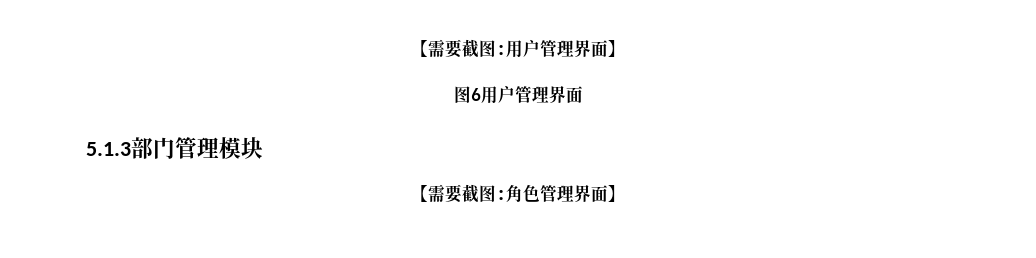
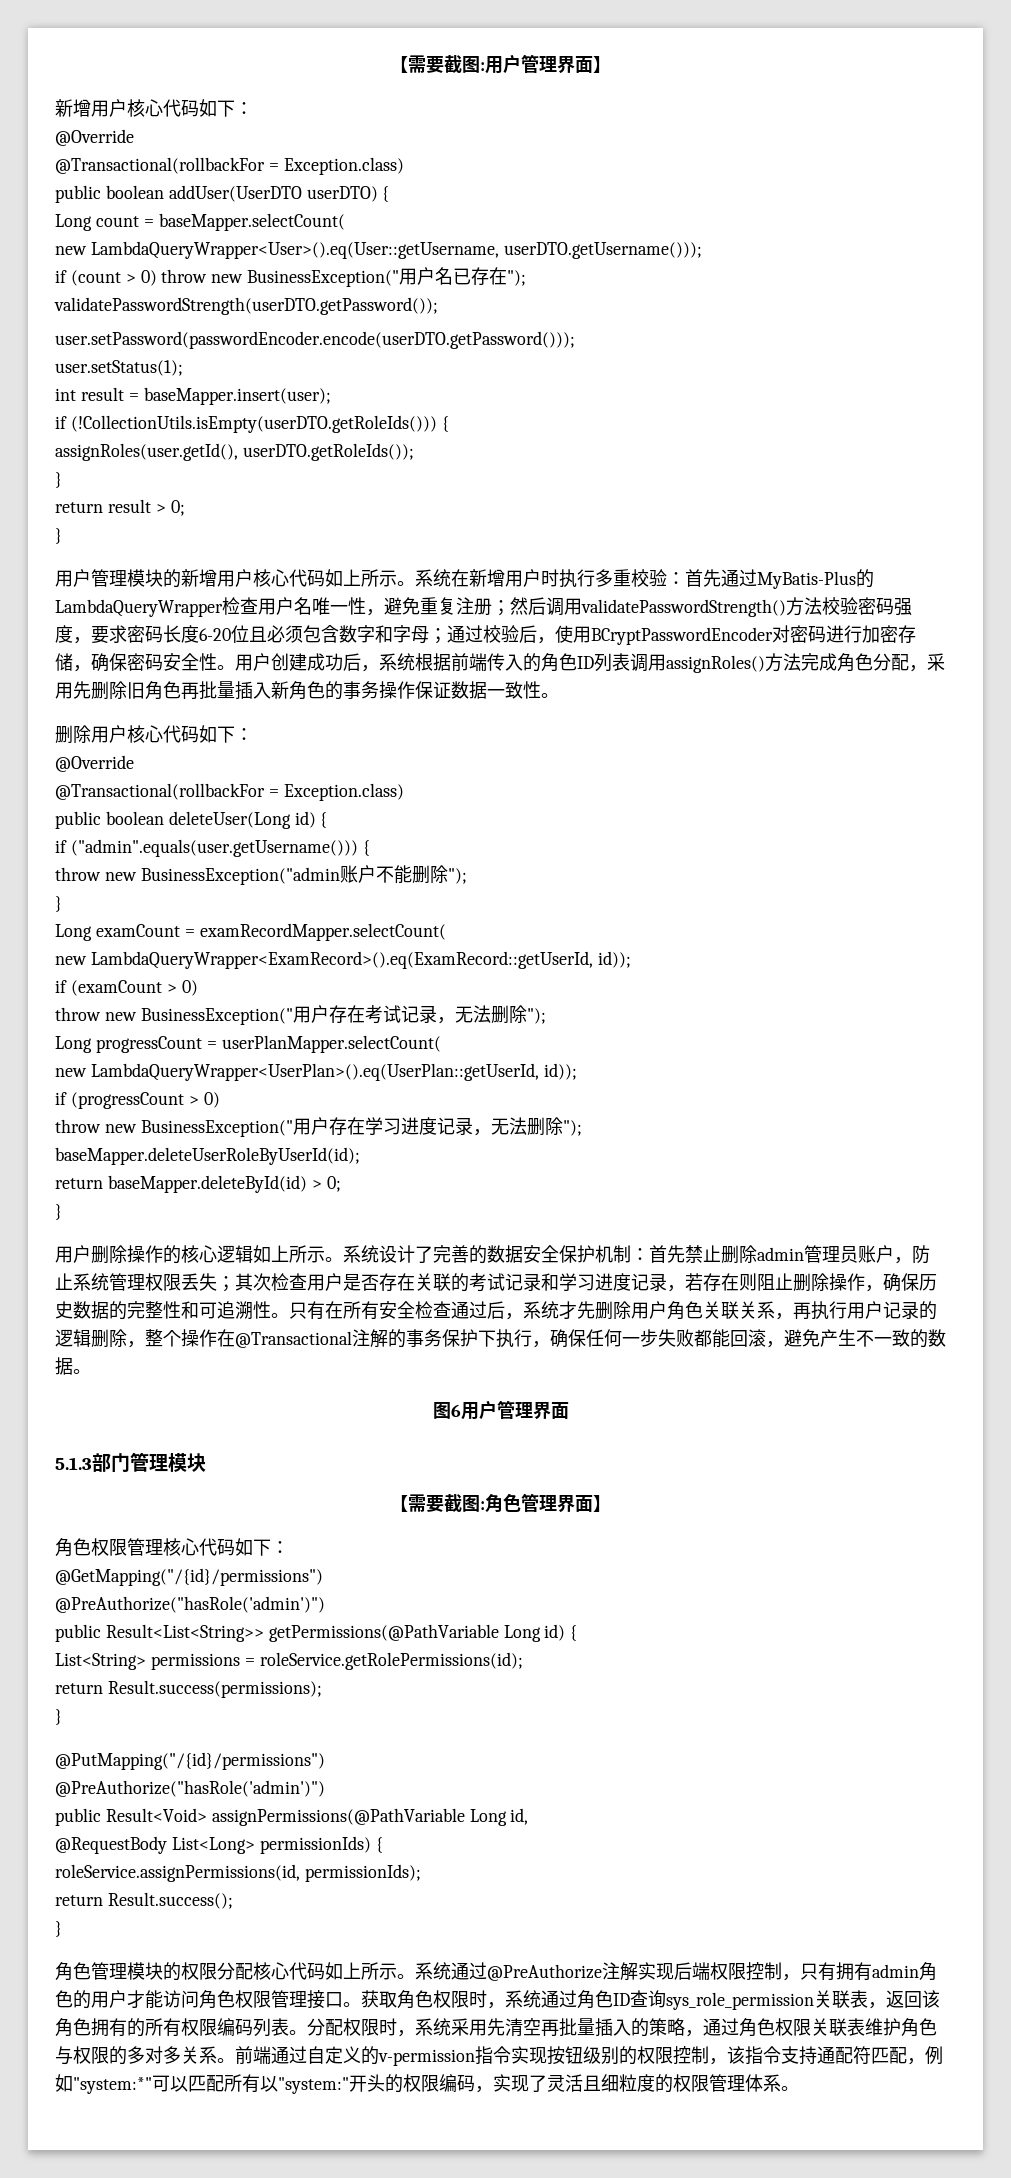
+ 新增用户核心代码如下：
+ @Override
+ @Transactional(rollbackFor = Exception.class)
+ public boolean addUser(UserDTO userDTO) {
+ Long count = baseMapper.selectCount(
+ new LambdaQueryWrapper<User>().eq(User::getUsername, userDTO.getUsername()));
+ if (count > 0) throw new BusinessException("用户名已存在");
+ validatePasswordStrength(userDTO.getPassword());
+ user.setPassword(passwordEncoder.encode(userDTO.getPassword()));
+ user.setStatus(1);
+ int result = baseMapper.insert(user);
+ if (!CollectionUtils.isEmpty(userDTO.getRoleIds())) {
+ assignRoles(user.getId(), userDTO.getRoleIds());
+ }
+ return result > 0;
+ }
+ 用户管理模块的新增用户核心代码如上所示。系统在新增用户时执行多重校验：首先通过MyBatis-Plus的LambdaQueryWrapper检查用户名唯一性，避免重复注册；然后调用validatePasswordStrength()方法校验密码强度，要求密码长度6-20位且必须包含数字和字母；通过校验后，使用BCryptPasswordEncoder对密码进行加密存储，确保密码安全性。用户创建成功后，系统根据前端传入的角色ID列表调用assignRoles()方法完成角色分配，采用先删除旧角色再批量插入新角色的事务操作保证数据一致性。
+ 删除用户核心代码如下：
+ @Override
+ @Transactional(rollbackFor = Exception.class)
+ public boolean deleteUser(Long id) {
+ if ("admin".equals(user.getUsername())) {
+ throw new BusinessException("admin账户不能删除");
+ }
+ Long examCount = examRecordMapper.selectCount(
+ new LambdaQueryWrapper<ExamRecord>().eq(ExamRecord::getUserId, id));
+ if (examCount > 0)
+ throw new BusinessException("用户存在考试记录，无法删除");
+ Long progressCount = userPlanMapper.selectCount(
+ new LambdaQueryWrapper<UserPlan>().eq(UserPlan::getUserId, id));
+ if (progressCount > 0)
+ throw new BusinessException("用户存在学习进度记录，无法删除");
+ baseMapper.deleteUserRoleByUserId(id);
+ return baseMapper.deleteById(id) > 0;
+ }
+ 用户删除操作的核心逻辑如上所示。系统设计了完善的数据安全保护机制：首先禁止删除admin管理员账户，防止系统管理权限丢失；其次检查用户是否存在关联的考试记录和学习进度记录，若存在则阻止删除操作，确保历史数据的完整性和可追溯性。只有在所有安全检查通过后，系统才先删除用户角色关联关系，再执行用户记录的逻辑删除，整个操作在@Transactional注解的事务保护下执行，确保任何一步失败都能回滚，避免产生不一致的数据。
+ 角色权限管理核心代码如下：
+ @GetMapping("/{id}/permissions")
+ @PreAuthorize("hasRole('admin')")
+ public Result<List<String>> getPermissions(@PathVariable Long id) {
+ List<String> permissions = roleService.getRolePermissions(id);
+ return Result.success(permissions);
+ }
+ @PutMapping("/{id}/permissions")
+ @PreAuthorize("hasRole('admin')")
+ public Result<Void> assignPermissions(@PathVariable Long id,
+ @RequestBody List<Long> permissionIds) {
+ roleService.assignPermissions(id, permissionIds);
+ return Result.success();
+ }
+ 角色管理模块的权限分配核心代码如上所示。系统通过@PreAuthorize注解实现后端权限控制，只有拥有admin角色的用户才能访问角色权限管理接口。获取角色权限时，系统通过角色ID查询sys_role_permission关联表，返回该角色拥有的所有权限编码列表。分配权限时，系统采用先清空再批量插入的策略，通过角色权限关联表维护角色与权限的多对多关系。前端通过自定义的v-permission指令实现按钮级别的权限控制，该指令支持通配符匹配，例如"system:*"可以匹配所有以"system:"开头的权限编码，实现了灵活且细粒度的权限管理体系。

